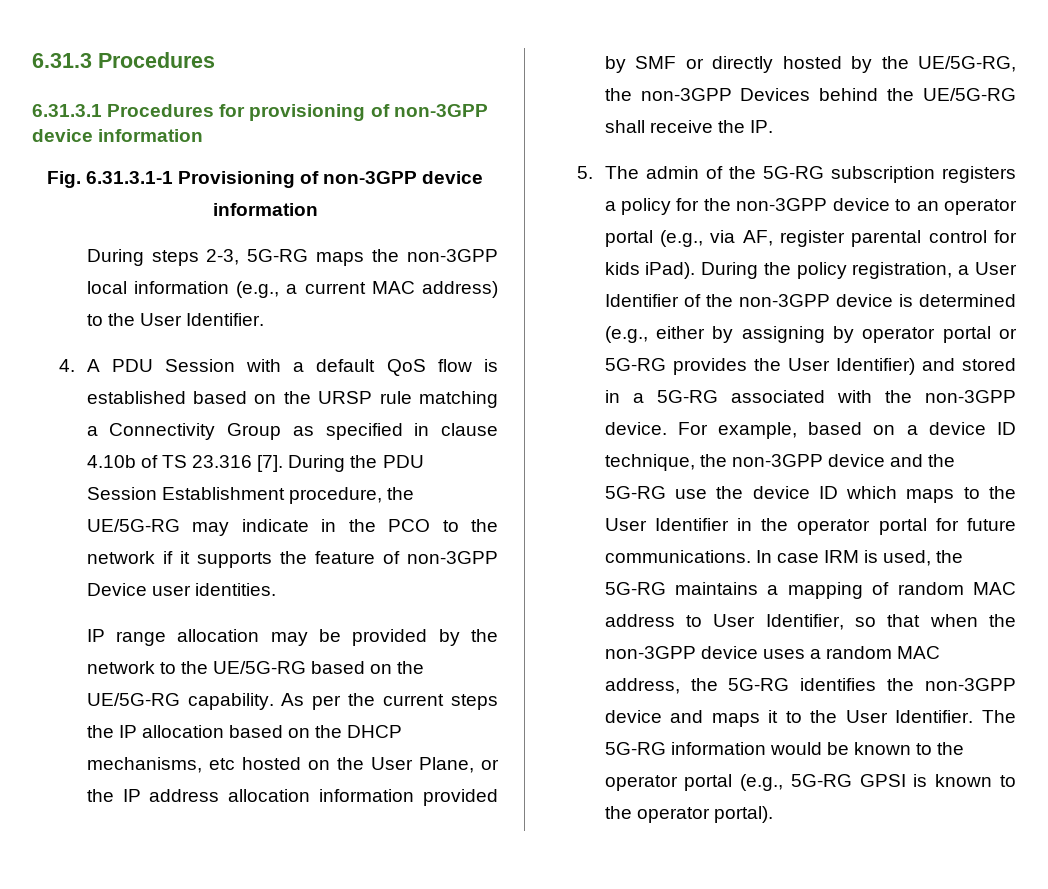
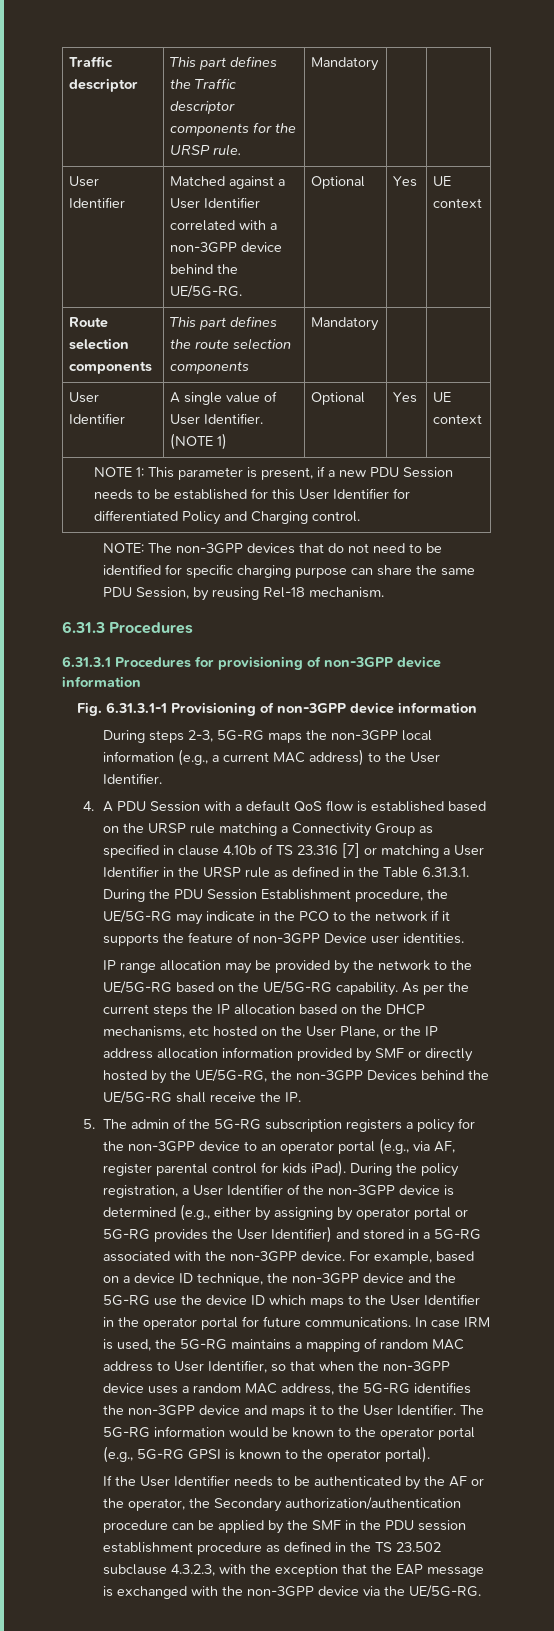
+ Traffic descriptor | This part defines the Traffic descriptor components for the URSP rule. | Mandatory | |
+ User Identifier | Matched against a User Identifier correlated with a non-3GPP device behind the UE/5G-RG. | Optional | Yes | UE context
+ Route selection components | This part defines the route selection components | Mandatory | |
+ User Identifier | A single value of User Identifier. (NOTE 1) | Optional | Yes | UE context
+ NOTE 1: This parameter is present, if a new PDU Session needs to be established for this User Identifier for differentiated Policy and Charging control.
+ NOTE: The non-3GPP devices that do not need to be identified for specific charging purpose can share the same PDU Session, by reusing Rel-18 mechanism.
- 4. A PDU Session with a default QoS flow is established based on the URSP rule matching a Connectivity Group as specified in clause 4.10b of TS 23.316 [7]. During the PDU Session Establishment procedure, the UE/5G-RG may indicate in the PCO to the network if it supports the feature of non-3GPP Device user identities.
+ 4. A PDU Session with a default QoS flow is established based on the URSP rule matching a Connectivity Group as specified in clause 4.10b of TS 23.316 [7] or matching a User Identifier in the URSP rule as defined in the Table 6.31.3.1. During the PDU Session Establishment procedure, the UE/5G-RG may indicate in the PCO to the network if it supports the feature of non-3GPP Device user identities.
+ If the User Identifier needs to be authenticated by the AF or the operator, the Secondary authorization/authentication procedure can be applied by the SMF in the PDU session establishment procedure as defined in the TS 23.502 subclause 4.3.2.3, with the exception that the EAP message is exchanged with the non-3GPP device via the UE/5G-RG.

